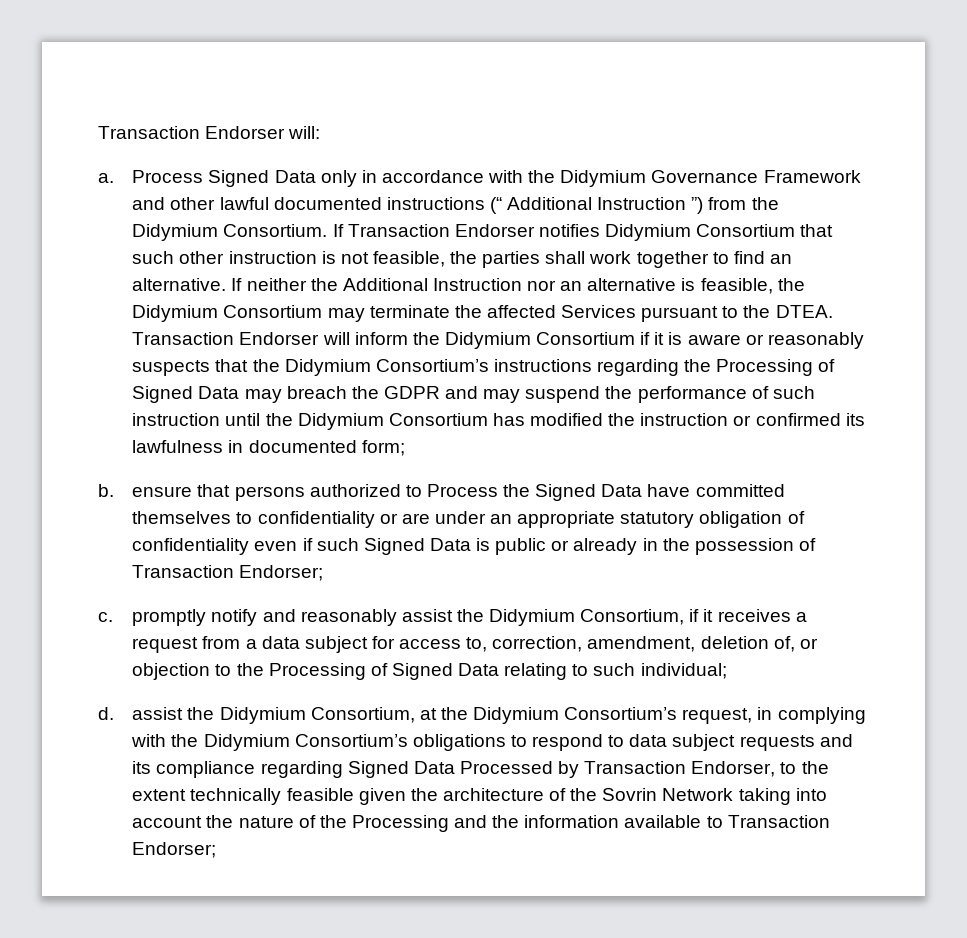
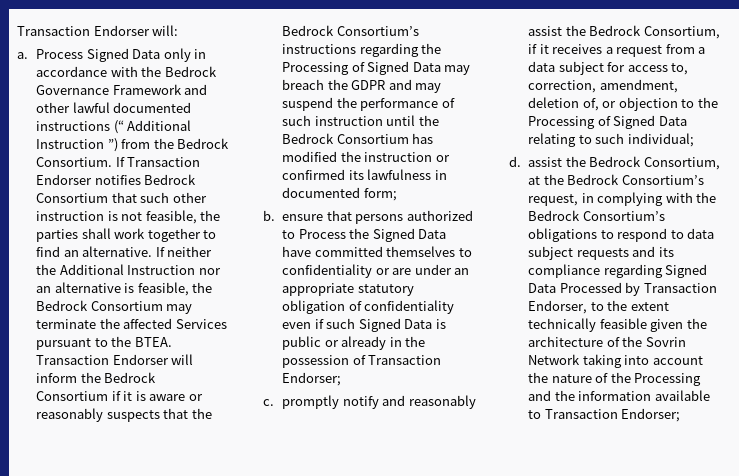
- Process Signed Data only in accordance with the Didymium Governance Framework and other lawful documented instructions (“ Additional Instruction ”) from the Didymium Consortium.
+ Process Signed Data only in accordance with the Bedrock Governance Framework and other lawful documented instructions (“ Additional Instruction ”) from the Bedrock Consortium.
- If Transaction Endorser notifies Didymium Consortium that such other instruction is not feasible, the parties shall work together to find an alternative.
+ If Transaction Endorser notifies Bedrock Consortium that such other instruction is not feasible, the parties shall work together to find an alternative.
- If neither the Additional Instruction nor an alternative is feasible, the Didymium Consortium may terminate the affected Services pursuant to the DTEA.
+ If neither the Additional Instruction nor an alternative is feasible, the Bedrock Consortium may terminate the affected Services pursuant to the BTEA.
- Transaction Endorser will inform the Didymium Consortium if it is aware or reasonably suspects that the Didymium Consortium’s instructions regarding the Processing of Signed Data may breach the GDPR and may suspend the performance of such instruction until the Didymium Consortium has modified the instruction or confirmed its lawfulness in documented form;
+ Transaction Endorser will inform the Bedrock Consortium if it is aware or reasonably suspects that the Bedrock Consortium’s instructions regarding the Processing of Signed Data may breach the GDPR and may suspend the performance of such instruction until the Bedrock Consortium has modified the instruction or confirmed its lawfulness in documented form;
- c. promptly notify and reasonably assist the Didymium Consortium, if it receives a request from a data subject for access to, correction, amendment, deletion of, or objection to the Processing of Signed Data relating to such individual;
+ c. promptly notify and reasonably assist the Bedrock Consortium, if it receives a request from a data subject for access to, correction, amendment, deletion of, or objection to the Processing of Signed Data relating to such individual;
- d. assist the Didymium Consortium, at the Didymium Consortium’s request, in complying with the Didymium Consortium’s obligations to respond to data subject requests and its compliance regarding Signed Data Processed by Transaction Endorser, to the extent technically feasible given the architecture of the Sovrin Network taking into account the nature of the Processing and the information available to Transaction Endorser;
+ d. assist the Bedrock Consortium, at the Bedrock Consortium’s request, in complying with the Bedrock Consortium’s obligations to respond to data subject requests and its compliance regarding Signed Data Processed by Transaction Endorser, to the extent technically feasible given the architecture of the Sovrin Network taking into account the nature of the Processing and the information available to Transaction Endorser;

